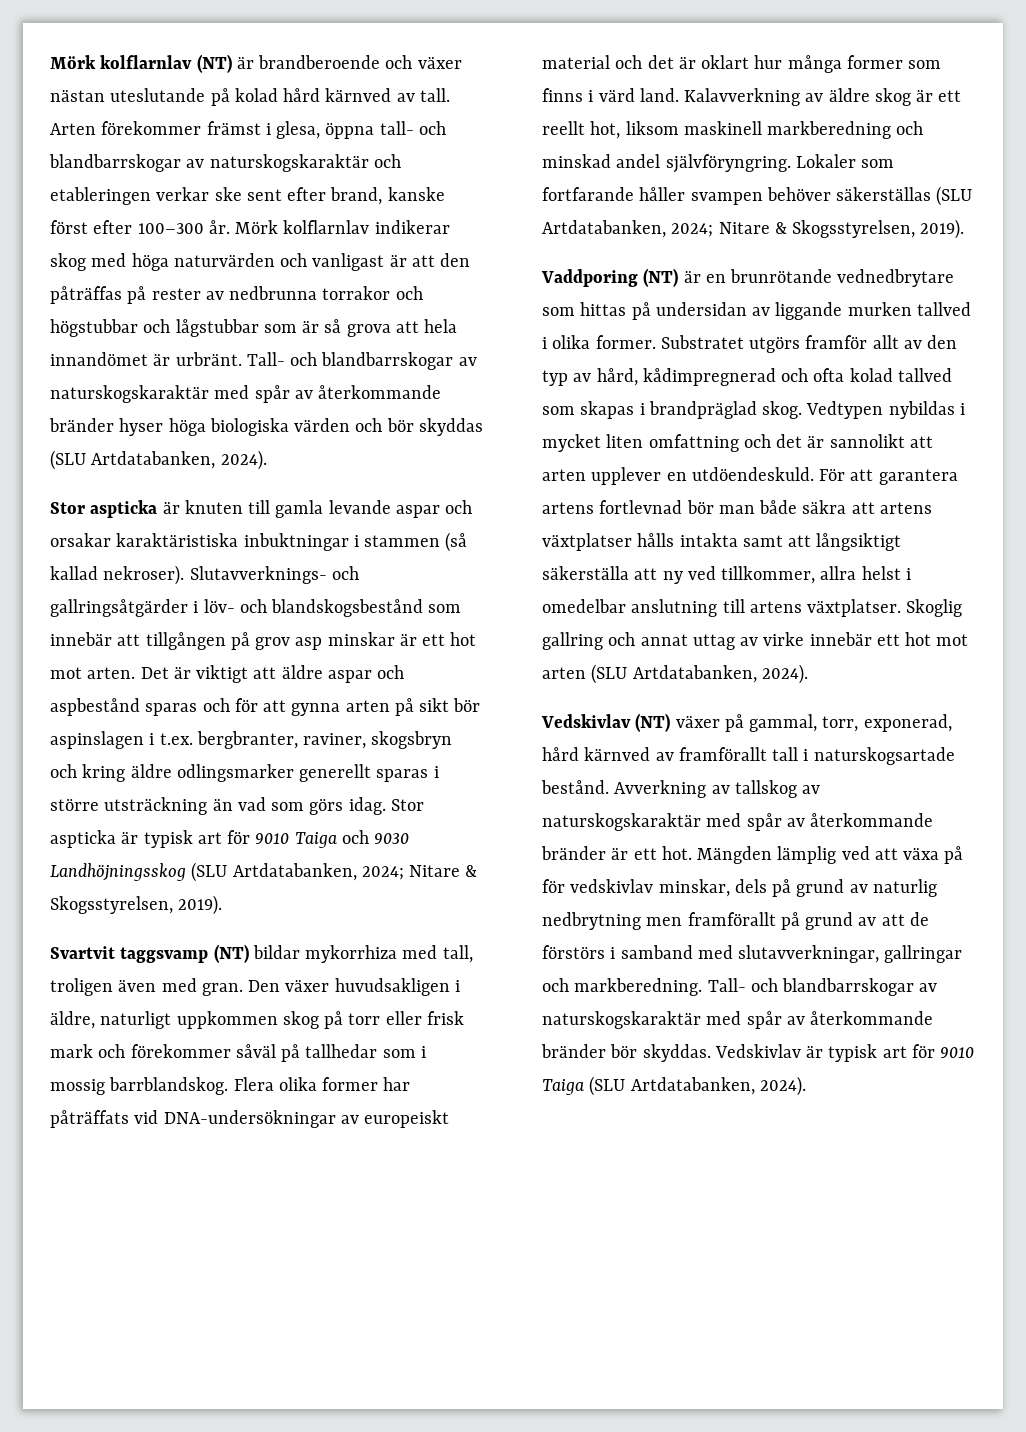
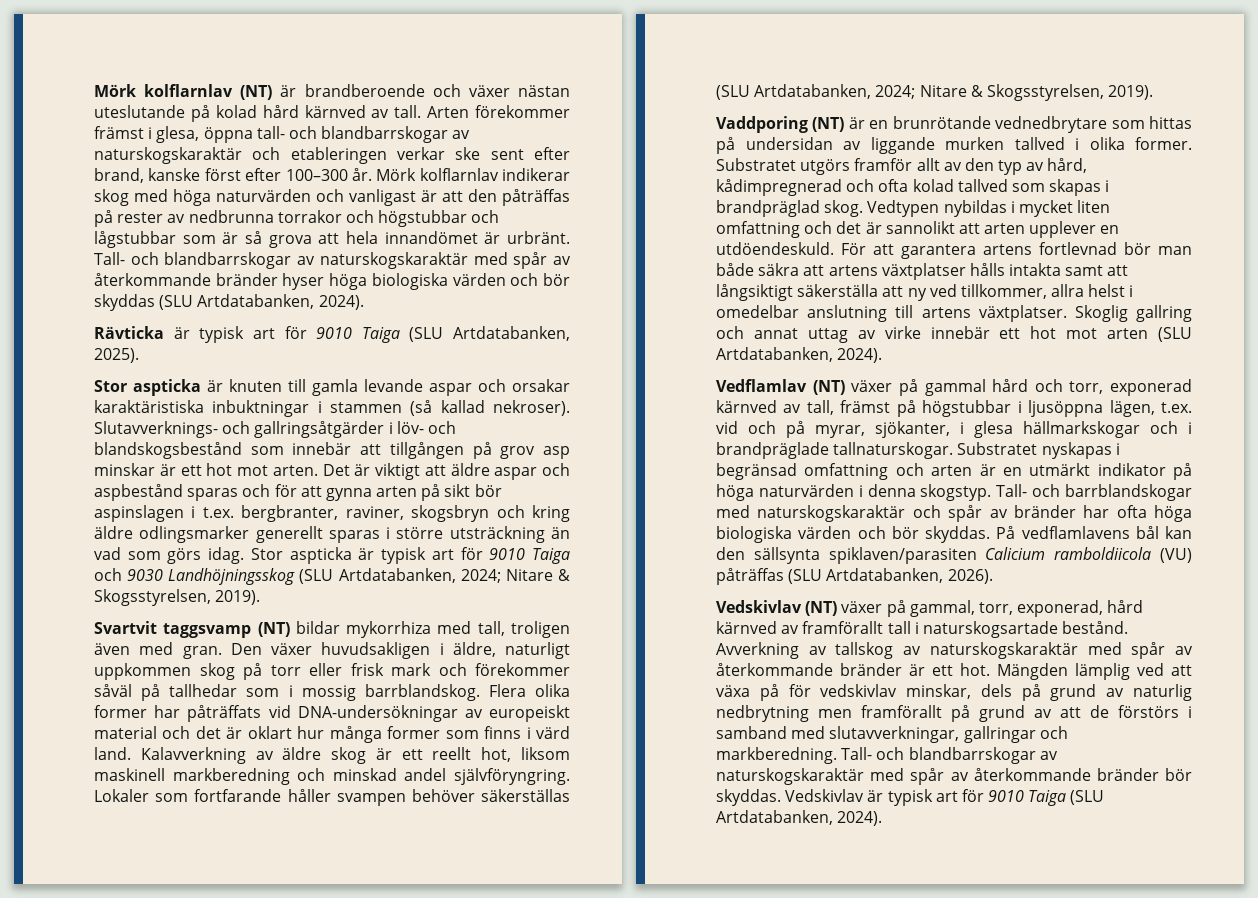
+ Rävticka är typisk art för 9010 Taiga (SLU Artdatabanken, 2025).
+ Vedflamlav (NT) växer på gammal hård och torr, exponerad kärnved av tall, främst på högstubbar i ljusöppna lägen, t.ex. vid och på myrar, sjökanter, i glesa hällmarkskogar och i brandpräglade tallnaturskogar. Substratet nyskapas i begränsad omfattning och arten är en utmärkt indikator på höga naturvärden i denna skogstyp. Tall- och barrblandskogar med naturskogskaraktär och spår av bränder har ofta höga biologiska värden och bör skyddas. På vedflamlavens bål kan den sällsynta spiklaven/parasiten Calicium ramboldiicola (VU) påträffas (SLU Artdatabanken, 2026).

